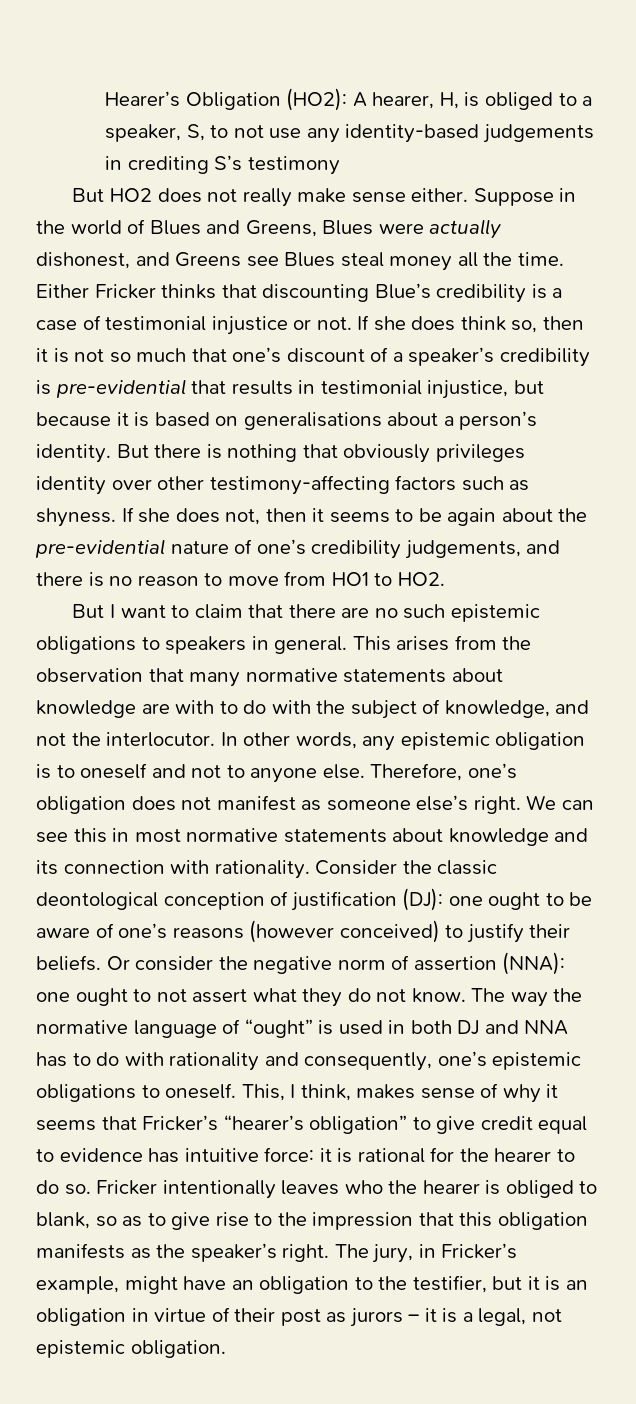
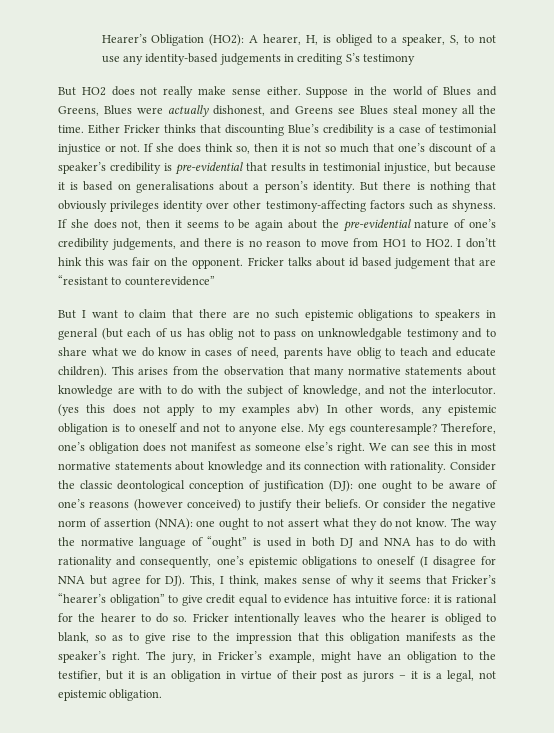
- If she does not, then it seems to be again about the pre-evidential nature of one’s credibility judgements, and there is no reason to move from HO1 to HO2.
+ If she does not, then it seems to be again about the pre-evidential nature of one’s credibility judgements, and there is no reason to move from HO1 to HO2. I don’tt hink this was fair on the opponent. Fricker talks about id based judgement that are “resistant to counterevidence”
- But I want to claim that there are no such epistemic obligations to speakers in general.
+ But I want to claim that there are no such epistemic obligations to speakers in general (but each of us has oblig not to pass on unknowledgable testimony and to share what we do know in cases of need, parents have oblig to teach and educate children).
- In other words, any epistemic obligation is to oneself and not to anyone else.
+ (yes this does not apply to my examples abv) In other words, any epistemic obligation is to oneself and not to anyone else.
+ My egs counteresample?
- The way the normative language of “ought” is used in both DJ and NNA has to do with rationality and consequently, one’s epistemic obligations to oneself. This, I think, makes sense of why it seems that Fricker’s “hearer’s obligation” to give credit equal to evidence has intuitive force: it is rational for the hearer to do so.
+ The way the normative language of “ought” is used in both DJ and NNA has to do with rationality and consequently, one’s epistemic obligations to oneself (I disagree for NNA but agree for DJ). This, I think, makes sense of why it seems that Fricker’s “hearer’s obligation” to give credit equal to evidence has intuitive force: it is rational for the hearer to do so.

